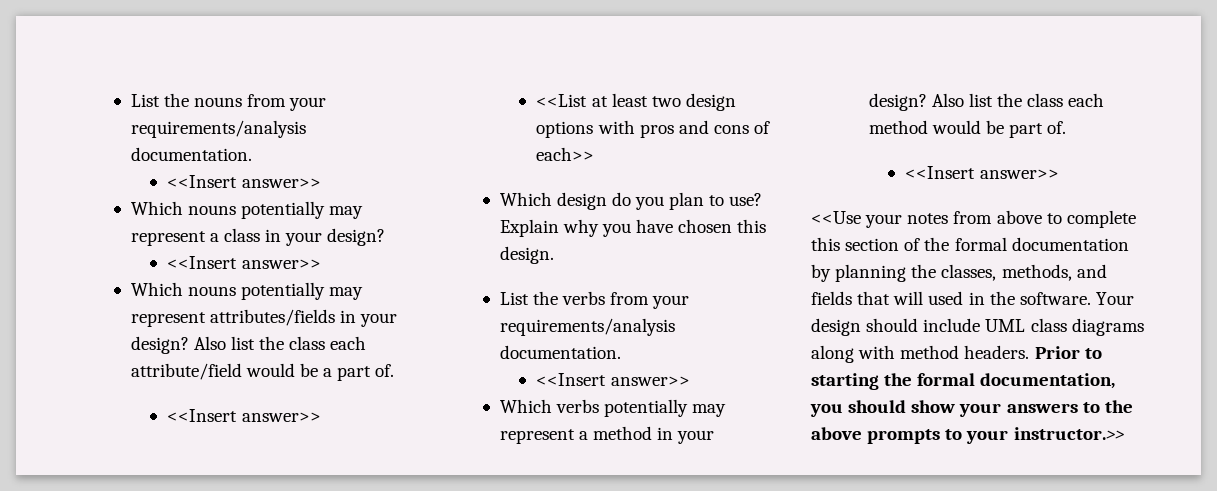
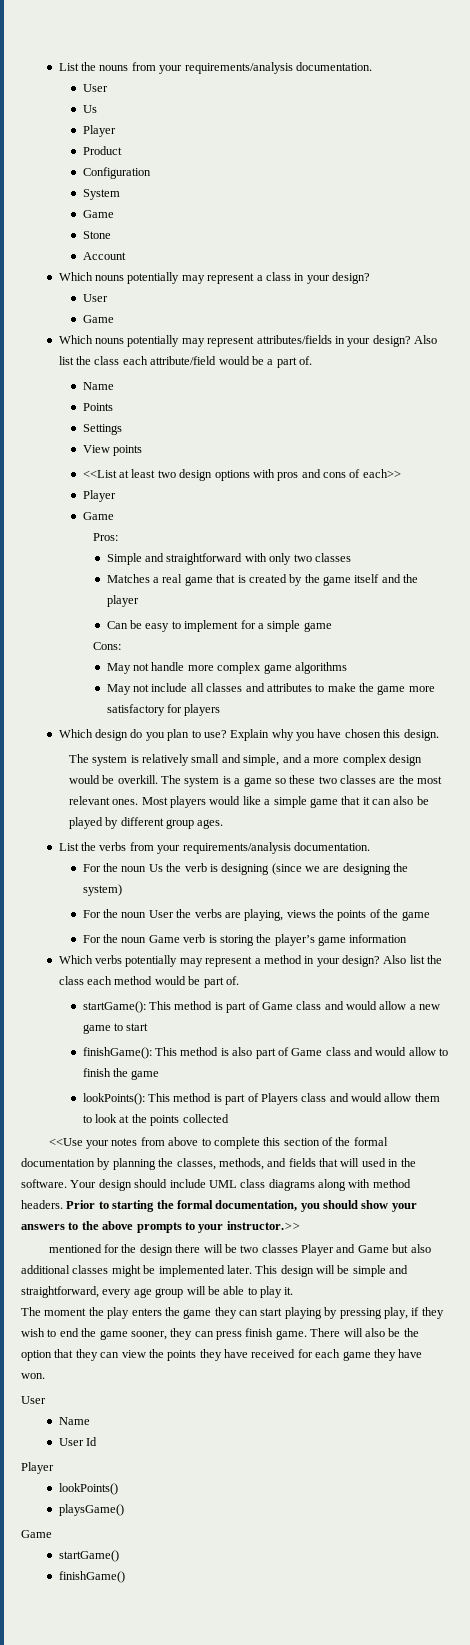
  List the nouns from your requirements/analysis documentation.
- <<Insert answer>>
+ User
+ Us
+ Player
+ Product
+ Configuration
+ System
+ Game
+ Stone
+ Account
  Which nouns potentially may represent a class in your design?
- <<Insert answer>>
+ User
+ Game
  Also list the class each attribute/field would be a part of.
- <<Insert answer>>
+ Name
+ Points
+ Settings
+ View points
  <<List at least two design options with pros and cons of each>>
+ Player
+ Game
+ Pros:
+ Simple and straightforward with only two classes
+ Matches a real game that is created by the game itself and the player
+ Can be easy to implement for a simple game
+ Cons:
+ May not handle more complex game algorithms
+ May not include all classes and attributes to make the game more satisfactory for players
+ The system is relatively small and simple, and a more complex design would be overkill. The system is a game so these two classes are the most relevant ones. Most players would like a simple game that it can also be played by different group ages.
  List the verbs from your requirements/analysis documentation.
- <<Insert answer>>
+ For the noun Us the verb is designing (since we are designing the system)
+ For the noun User the verbs are playing, views the points of the game
+ For the noun Game verb is storing the player’s game information
  Also list the class each method would be part of.
- <<Insert answer>>
+ startGame(): This method is part of Game class and would allow a new game to start
+ finishGame(): This method is also part of Game class and would allow to finish the game
+ lookPoints(): This method is part of Players class and would allow them to look at the points collected
+ mentioned for the design there will be two classes Player and Game but also additional classes might be implemented later. This design will be simple and straightforward, every age group will be able to play it.
+ The moment the play enters the game they can start playing by pressing play, if they wish to end the game sooner, they can press finish game. There will also be the option that they can view the points they have received for each game they have won.
+ User
+ Name
+ User Id
+ Player
+ lookPoints()
+ playsGame()
+ Game
+ startGame()
+ finishGame()

